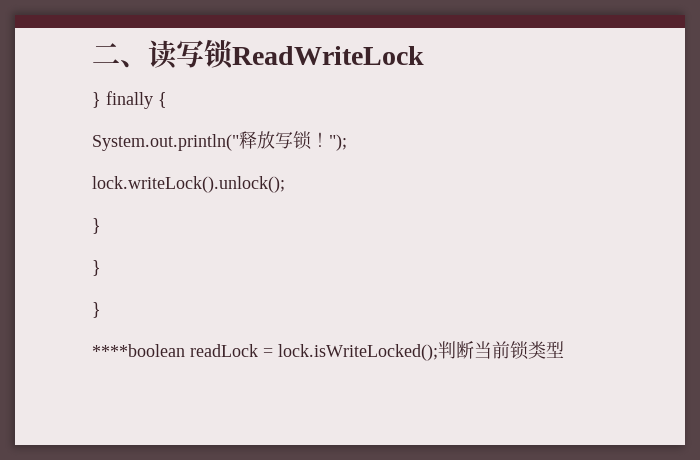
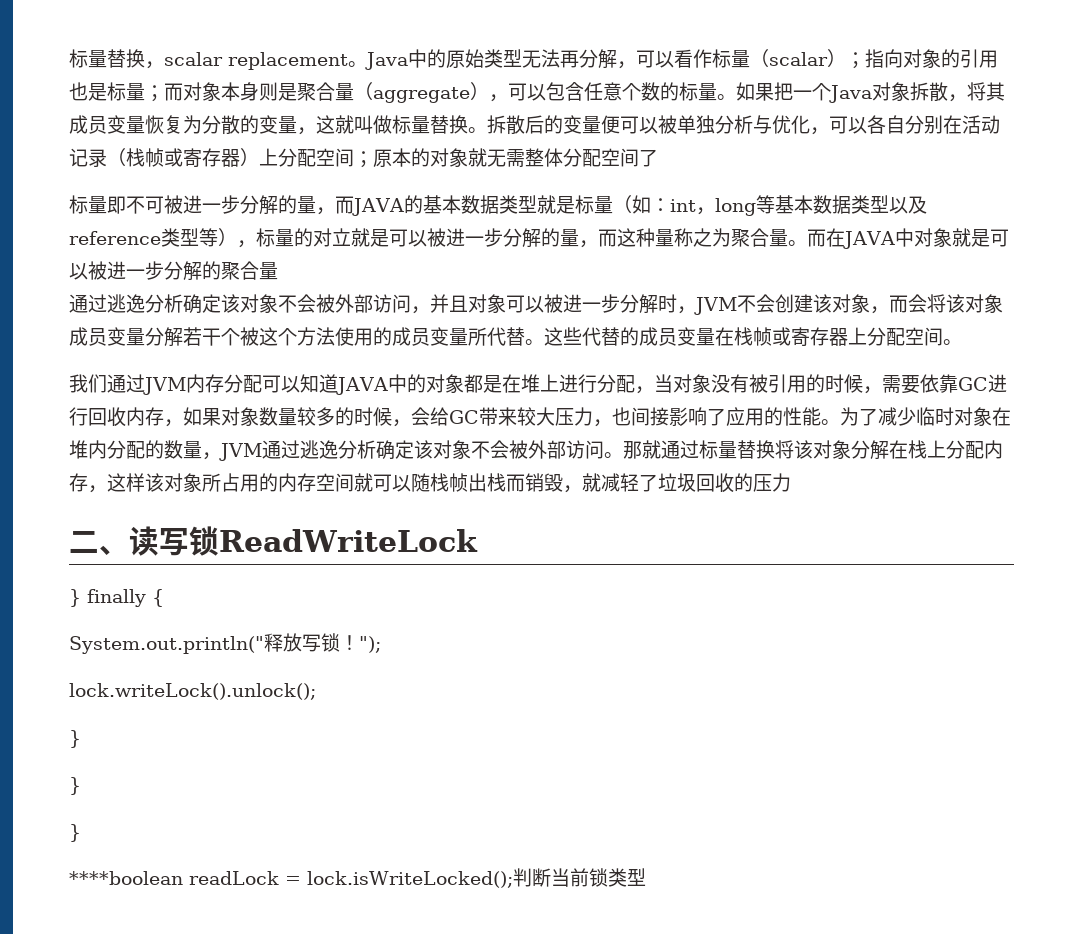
+ 标量替换，scalar replacement。Java中的原始类型无法再分解，可以看作标量（scalar）；指向对象的引用也是标量；而对象本身则是聚合量（aggregate），可以包含任意个数的标量。如果把一个Java对象拆散，将其成员变量恢复为分散的变量，这就叫做标量替换。拆散后的变量便可以被单独分析与优化，可以各自分别在活动记录（栈帧或寄存器）上分配空间；原本的对象就无需整体分配空间了
+ 标量即不可被进一步分解的量，而JAVA的基本数据类型就是标量（如：int，long等基本数据类型以及reference类型等），标量的对立就是可以被进一步分解的量，而这种量称之为聚合量。而在JAVA中对象就是可以被进一步分解的聚合量
+ 通过逃逸分析确定该对象不会被外部访问，并且对象可以被进一步分解时，JVM不会创建该对象，而会将该对象成员变量分解若干个被这个方法使用的成员变量所代替。这些代替的成员变量在栈帧或寄存器上分配空间。
+ 我们通过JVM内存分配可以知道JAVA中的对象都是在堆上进行分配，当对象没有被引用的时候，需要依靠GC进行回收内存，如果对象数量较多的时候，会给GC带来较大压力，也间接影响了应用的性能。为了减少临时对象在堆内分配的数量，JVM通过逃逸分析确定该对象不会被外部访问。那就通过标量替换将该对象分解在栈上分配内存，这样该对象所占用的内存空间就可以随栈帧出栈而销毁，就减轻了垃圾回收的压力

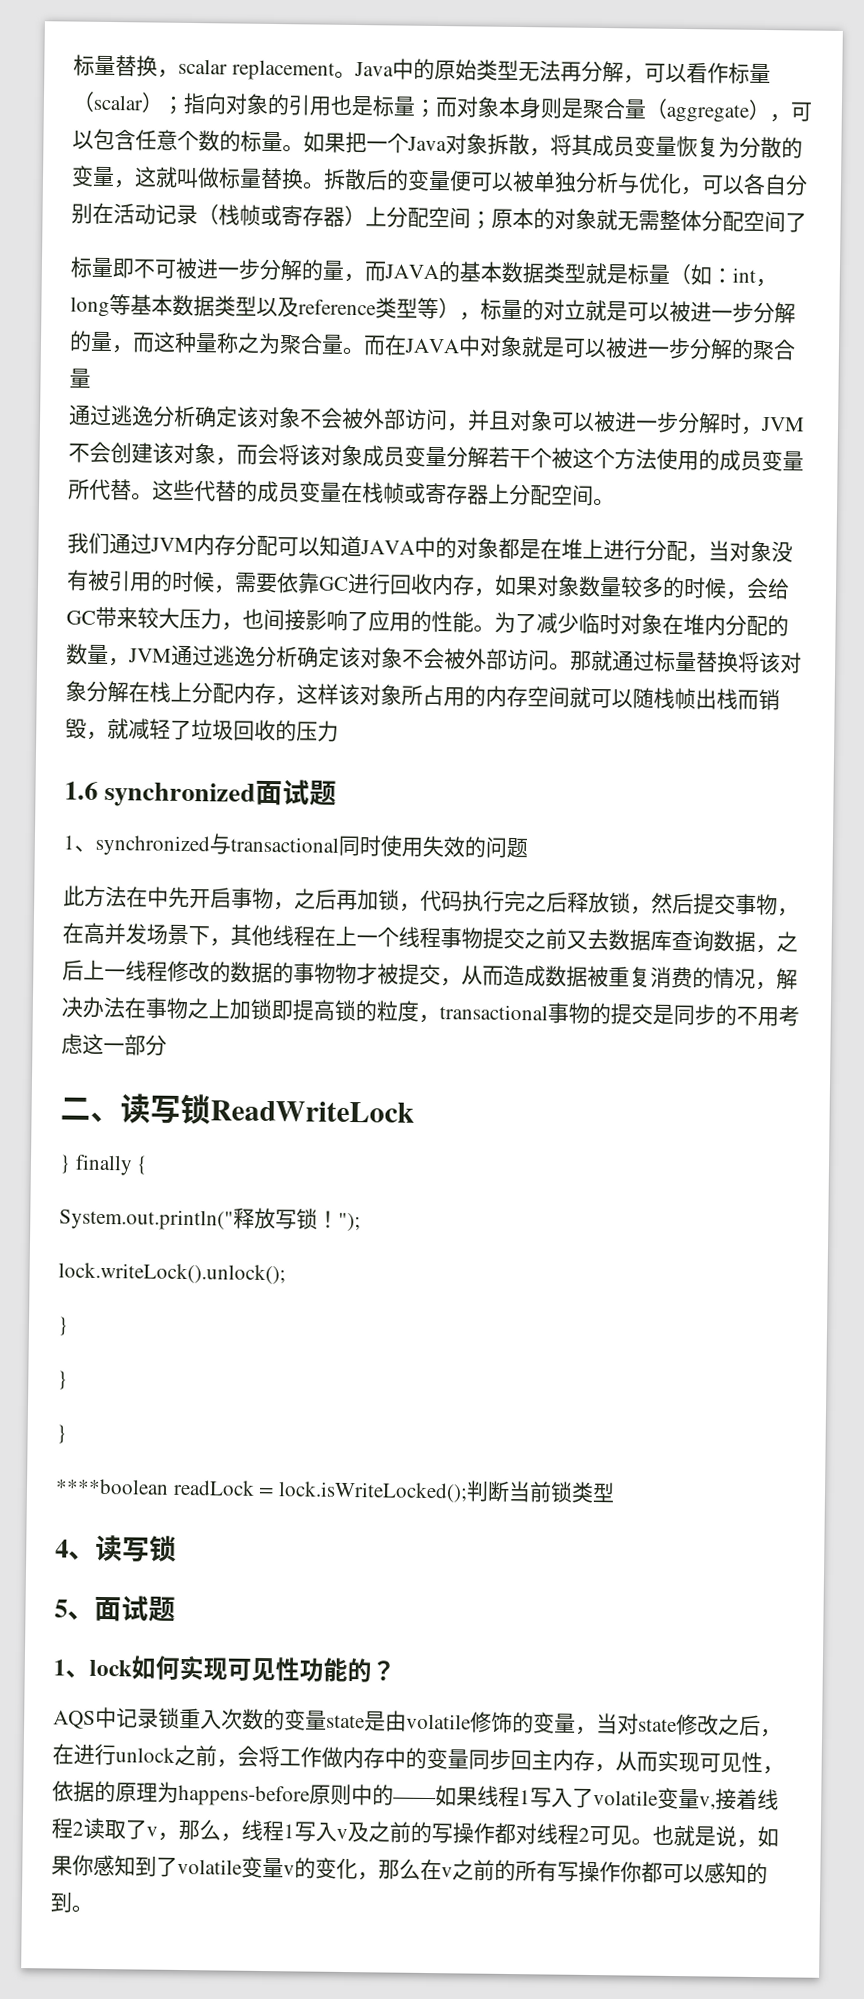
+ 1.6 synchronized面试题
+ 1、synchronized与transactional同时使用失效的问题
+ 此方法在中先开启事物，之后再加锁，代码执行完之后释放锁，然后提交事物，在高并发场景下，其他线程在上一个线程事物提交之前又去数据库查询数据，之后上一线程修改的数据的事物物才被提交，从而造成数据被重复消费的情况，解决办法在事物之上加锁即提高锁的粒度，transactional事物的提交是同步的不用考虑这一部分
+ 4、读写锁
+ 5、面试题
+ 1、lock如何实现可见性功能的？
+ AQS中记录锁重入次数的变量state是由volatile修饰的变量，当对state修改之后，在进行unlock之前，会将工作做内存中的变量同步回主内存，从而实现可见性，依据的原理为happens-before原则中的——如果线程1写入了volatile变量v,接着线程2读取了v，那么，线程1写入v及之前的写操作都对线程2可见。也就是说，如果你感知到了volatile变量v的变化，那么在v之前的所有写操作你都可以感知的到。

